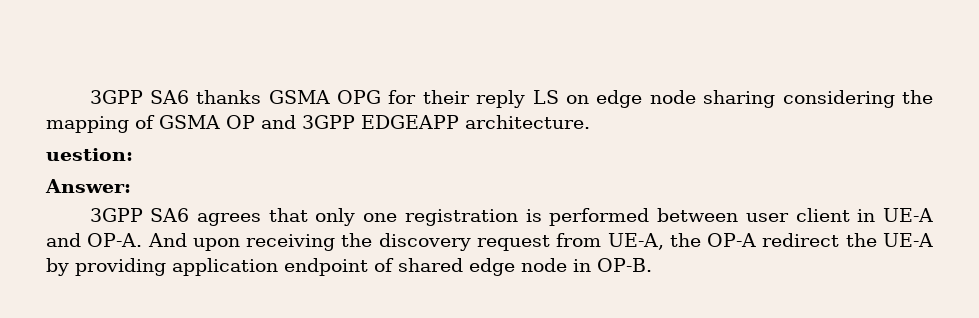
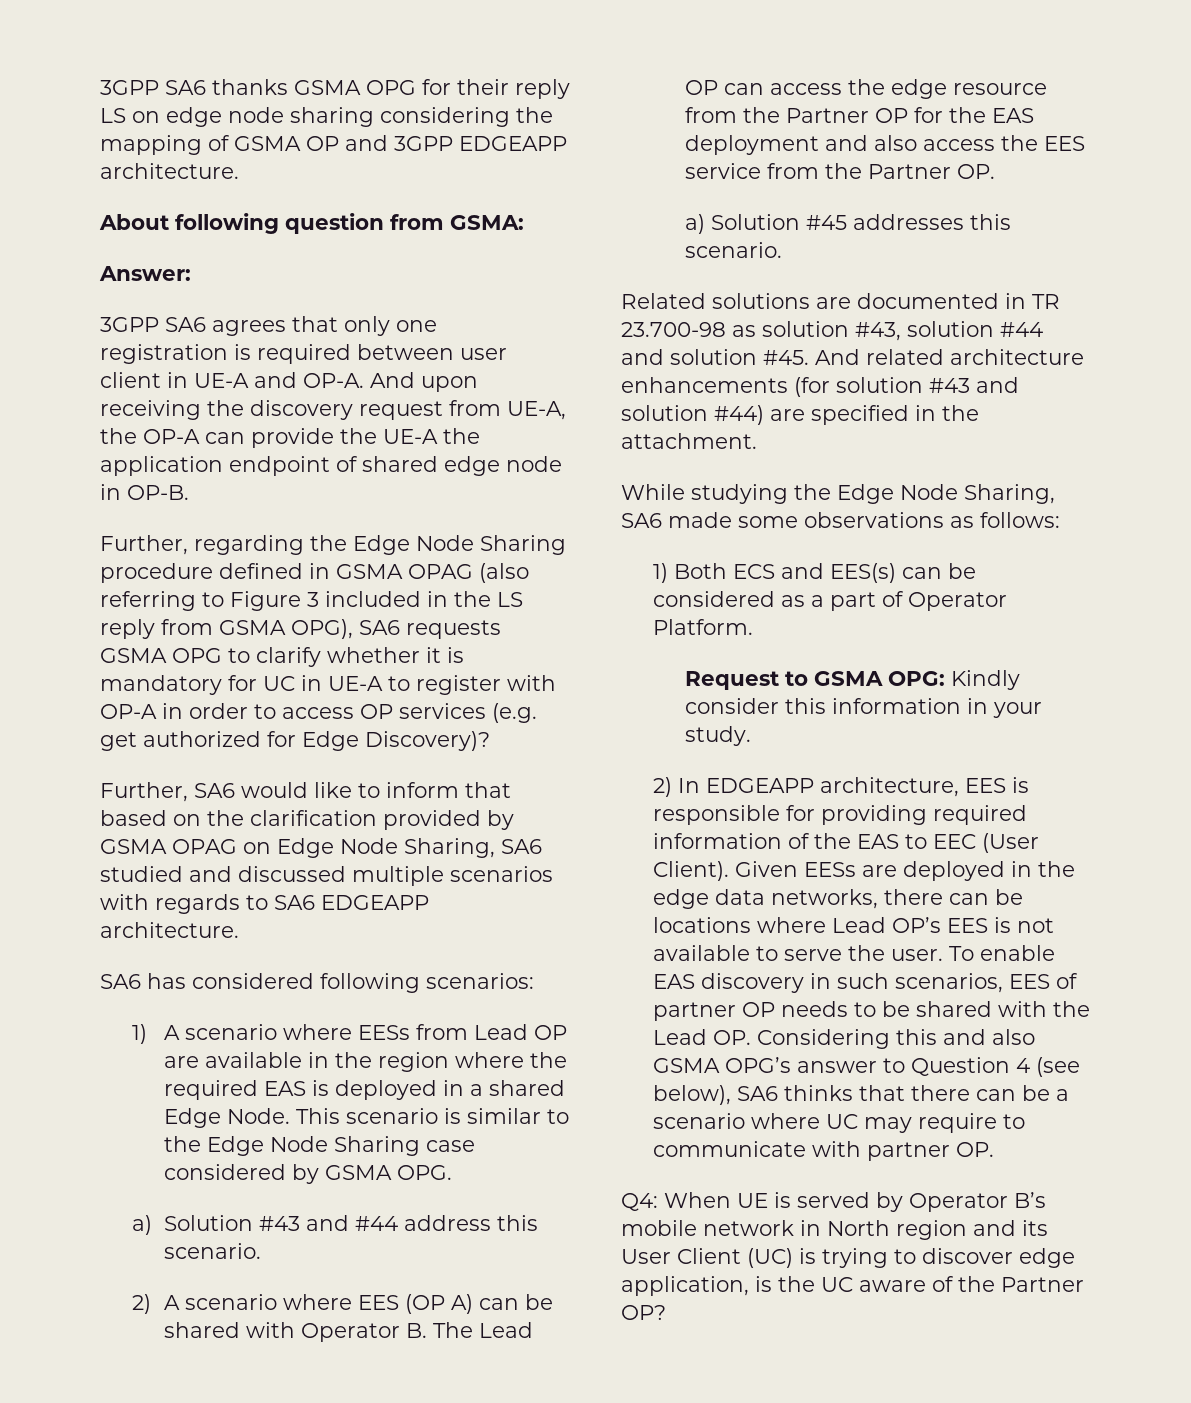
- uestion:
+ About following question from GSMA:
- 3GPP SA6 agrees that only one registration is performed between user client in UE-A and OP-A.
+ 3GPP SA6 agrees that only one registration is required between user client in UE-A and OP-A.
- And upon receiving the discovery request from UE-A, the OP-A redirect the UE-A by providing application endpoint of shared edge node in OP-B.
+ And upon receiving the discovery request from UE-A, the OP-A can provide the UE-A the application endpoint of shared edge node in OP-B.
+ Further, regarding the Edge Node Sharing procedure defined in GSMA OPAG (also referring to Figure 3 included in the LS reply from GSMA OPG), SA6 requests GSMA OPG to clarify whether it is mandatory for UC in UE-A to register with OP-A in order to access OP services (e.g. get authorized for Edge Discovery)?
+ Further, SA6 would like to inform that based on the clarification provided by GSMA OPAG on Edge Node Sharing, SA6 studied and discussed multiple scenarios with regards to SA6 EDGEAPP architecture.
+ SA6 has considered following scenarios:
+ 1) A scenario where EESs from Lead OP are available in the region where the required EAS is deployed in a shared Edge Node. This scenario is similar to the Edge Node Sharing case considered by GSMA OPG.
+ a) Solution #43 and #44 address this scenario.
+ 2) A scenario where EES (OP A) can be shared with Operator B. The Lead OP can access the edge resource from the Partner OP for the EAS deployment and also access the EES service from the Partner OP.
+ a) Solution #45 addresses this scenario.
+ Related solutions are documented in TR 23.700-98 as solution #43, solution #44 and solution #45. And related architecture enhancements (for solution #43 and solution #44) are specified in the attachment.
+ While studying the Edge Node Sharing, SA6 made some observations as follows:
+ 1) Both ECS and EES(s) can be considered as a part of Operator Platform.
+ Request to GSMA OPG: Kindly consider this information in your study.
+ 2) In EDGEAPP architecture, EES is responsible for providing required information of the EAS to EEC (User Client). Given EESs are deployed in the edge data networks, there can be locations where Lead OP’s EES is not available to serve the user. To enable EAS discovery in such scenarios, EES of partner OP needs to be shared with the Lead OP. Considering this and also GSMA OPG’s answer to Question 4 (see below), SA6 thinks that there can be a scenario where UC may require to communicate with partner OP.
+ Q4: When UE is served by Operator B’s mobile network in North region and its User Client (UC) is trying to discover edge application, is the UC aware of the Partner OP?

